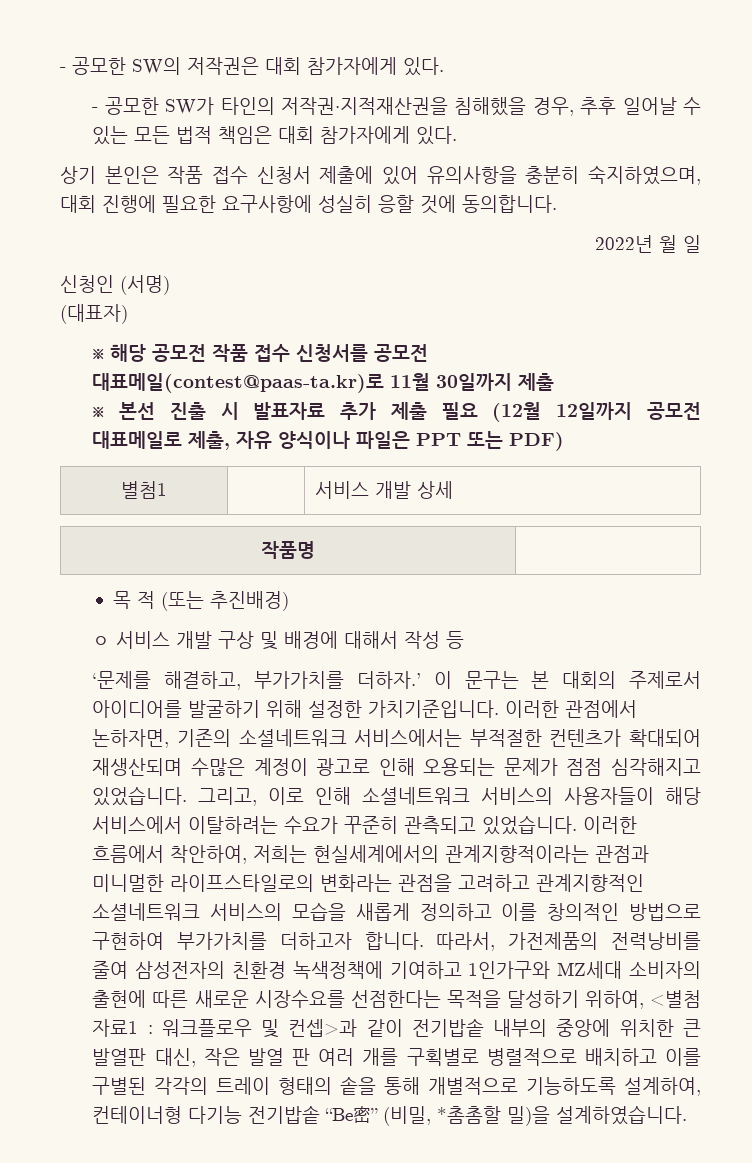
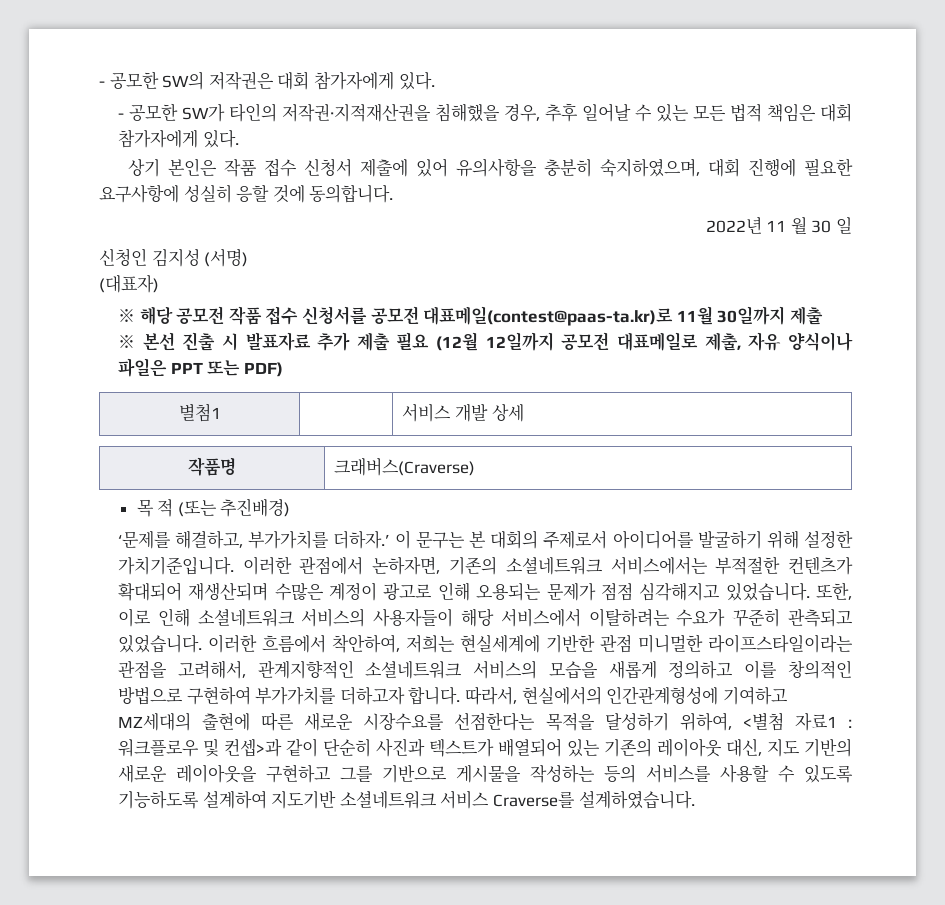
- 2022년 월 일
+ 2022년 11 월 30 일
- 신청인 (서명)
+ 신청인 김지성 (서명)
- 작품명 |
+ 작품명 | 크래버스(Craverse)
- ㅇ 서비스 개발 구상 및 배경에 대해서 작성 등
- 그리고, 이로 인해 소셜네트워크 서비스의 사용자들이 해당 서비스에서 이탈하려는 수요가 꾸준히 관측되고 있었습니다.
+ 또한, 이로 인해 소셜네트워크 서비스의 사용자들이 해당 서비스에서 이탈하려는 수요가 꾸준히 관측되고 있었습니다.
- 이러한 흐름에서 착안하여, 저희는 현실세계에서의 관계지향적이라는 관점과 미니멀한 라이프스타일로의 변화라는 관점을 고려하고 관계지향적인 소셜네트워크 서비스의 모습을 새롭게 정의하고 이를 창의적인 방법으로 구현하여 부가가치를 더하고자 합니다.
+ 이러한 흐름에서 착안하여, 저희는 현실세계에 기반한 관점 미니멀한 라이프스타일이라는 관점을 고려해서, 관계지향적인 소셜네트워크 서비스의 모습을 새롭게 정의하고 이를 창의적인 방법으로 구현하여 부가가치를 더하고자 합니다.
- 따라서, 가전제품의 전력낭비를 줄여 삼성전자의 친환경 녹색정책에 기여하고 1인가구와 MZ세대 소비자의 출현에 따른 새로운 시장수요를 선점한다는 목적을 달성하기 위하여, <별첨 자료1 : 워크플로우 및 컨셉>과 같이 전기밥솥 내부의 중앙에 위치한 큰 발열판 대신, 작은 발열 판 여러 개를 구획별로 병렬적으로 배치하고 이를 구별된 각각의 트레이 형태의 솥을 통해 개별적으로 기능하도록 설계하여, 컨테이너형 다기능 전기밥솥 “Be密” (비밀, *촘촘할 밀)을 설계하였습니다.
+ 따라서, 현실에서의 인간관계형성에 기여하고 MZ세대의 출현에 따른 새로운 시장수요를 선점한다는 목적을 달성하기 위하여, <별첨 자료1 : 워크플로우 및 컨셉>과 같이 단순히 사진과 텍스트가 배열되어 있는 기존의 레이아웃 대신, 지도 기반의 새로운 레이아웃을 구현하고 그를 기반으로 게시물을 작성하는 등의 서비스를 사용할 수 있도록 기능하도록 설계하여 지도기반 소셜네트워크 서비스 Craverse를 설계하였습니다.

